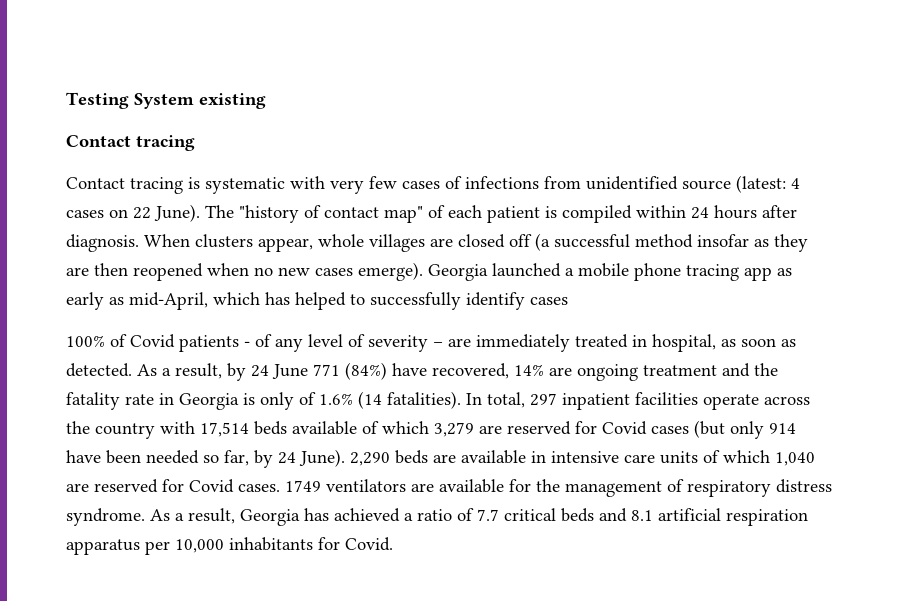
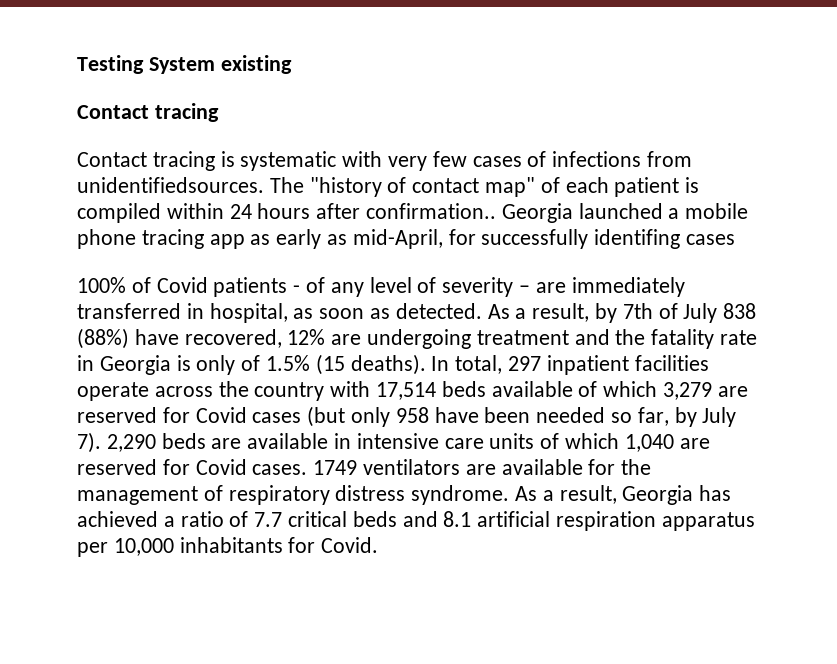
- Contact tracing is systematic with very few cases of infections from unidentified source (latest: 4 cases on 22 June).
+ Contact tracing is systematic with very few cases of infections from unidentifiedsources.
- The "history of contact map" of each patient is compiled within 24 hours after diagnosis. When clusters appear, whole villages are closed off (a successful method insofar as they are then reopened when no new cases emerge).
+ The "history of contact map" of each patient is compiled within 24 hours after confirmation..
- Georgia launched a mobile phone tracing app as early as mid-April, which has helped to successfully identify cases
+ Georgia launched a mobile phone tracing app as early as mid-April, for successfully identifing cases
- 100% of Covid patients - of any level of severity – are immediately treated in hospital, as soon as detected.
+ 100% of Covid patients - of any level of severity – are immediately transferred in hospital, as soon as detected.
- As a result, by 24 June 771 (84%) have recovered, 14% are ongoing treatment and the fatality rate in Georgia is only of 1.6% (14 fatalities).
+ As a result, by 7th of July 838 (88%) have recovered, 12% are undergoing treatment and the fatality rate in Georgia is only of 1.5% (15 deaths).
- In total, 297 inpatient facilities operate across the country with 17,514 beds available of which 3,279 are reserved for Covid cases (but only 914 have been needed so far, by 24 June).
+ In total, 297 inpatient facilities operate across the country with 17,514 beds available of which 3,279 are reserved for Covid cases (but only 958 have been needed so far, by July 7).

